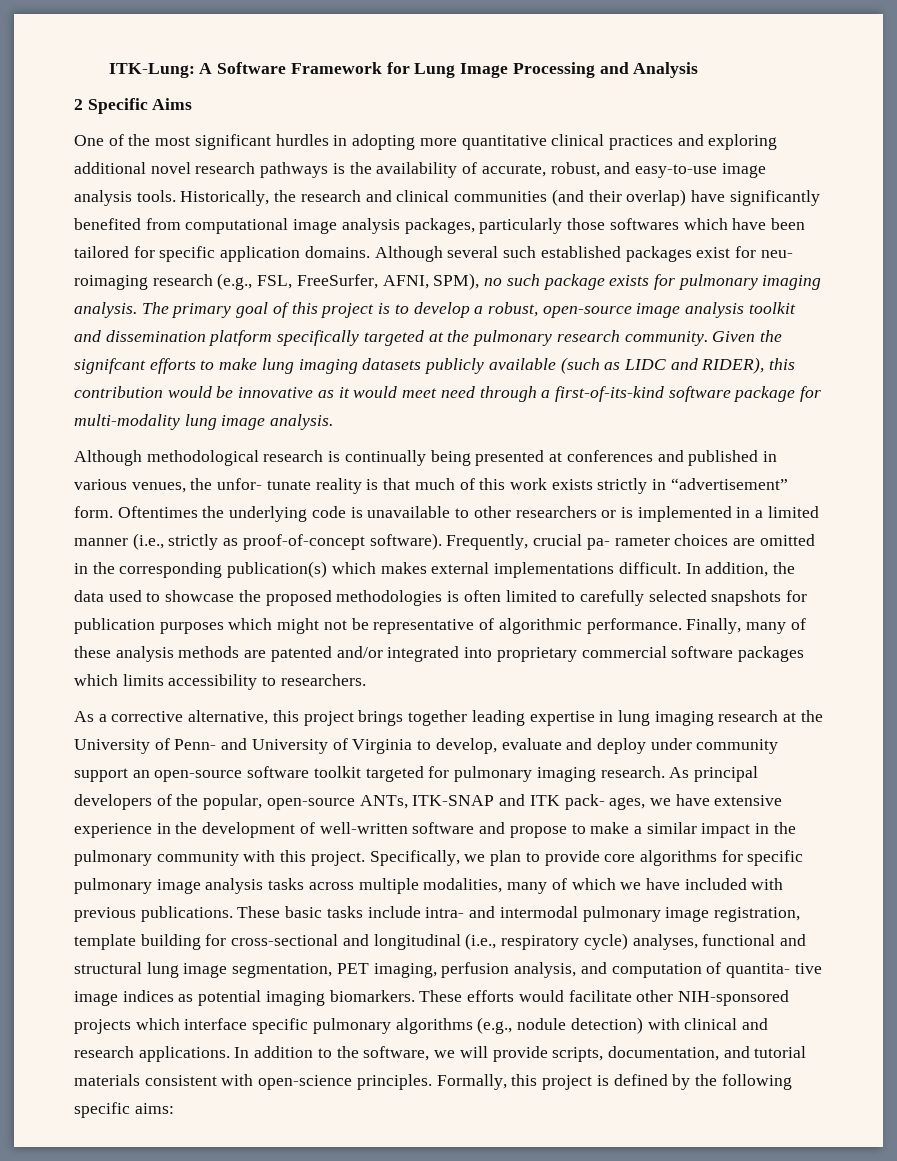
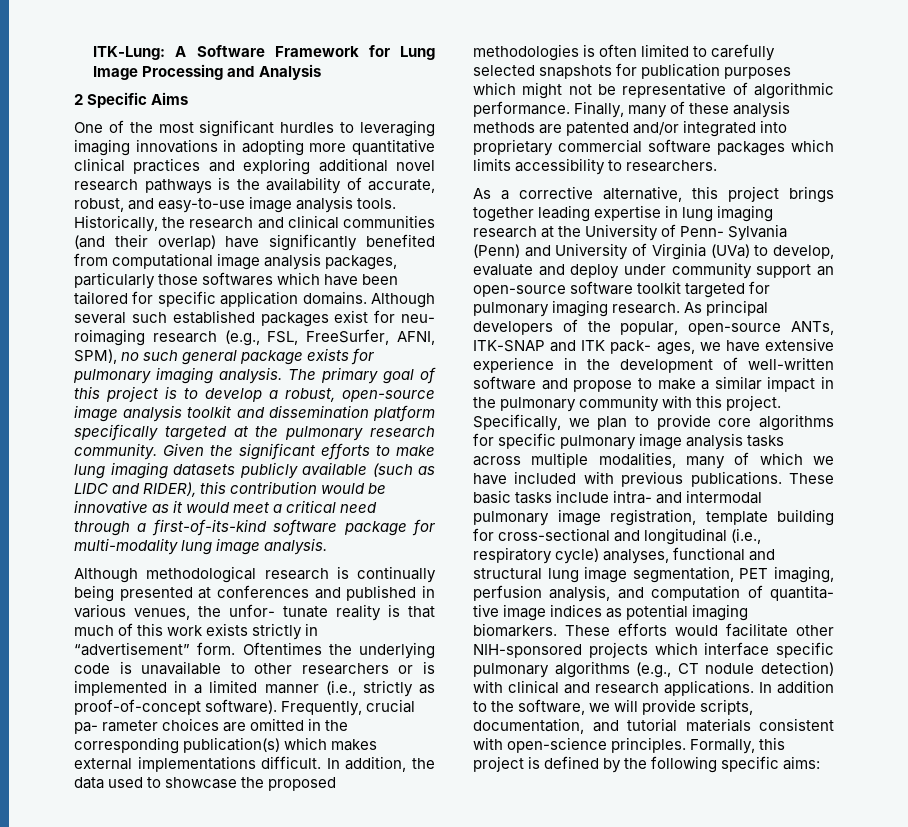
- One of the most significant hurdles in adopting more quantitative clinical practices and exploring additional novel research pathways is the availability of accurate, robust, and easy-to-use image analysis tools.
+ One of the most significant hurdles to leveraging imaging innovations in adopting more quantitative clinical practices and exploring additional novel research pathways is the availability of accurate, robust, and easy-to-use image analysis tools.
- Although several such established packages exist for neu- roimaging research (e.g., FSL, FreeSurfer, AFNI, SPM), no such package exists for pulmonary imaging analysis.
+ Although several such established packages exist for neu- roimaging research (e.g., FSL, FreeSurfer, AFNI, SPM), no such general package exists for pulmonary imaging analysis.
- Given the signifcant efforts to make lung imaging datasets publicly available (such as LIDC and RIDER), this contribution would be innovative as it would meet need through a first-of-its-kind software package for multi-modality lung image analysis.
+ Given the significant efforts to make lung imaging datasets publicly available (such as LIDC and RIDER), this contribution would be innovative as it would meet a critical need through a first-of-its-kind software package for multi-modality lung image analysis.
- As a corrective alternative, this project brings together leading expertise in lung imaging research at the University of Penn- and University of Virginia to develop, evaluate and deploy under community support an open-source software toolkit targeted for pulmonary imaging research.
+ As a corrective alternative, this project brings together leading expertise in lung imaging research at the University of Penn- Sylvania (Penn) and University of Virginia (UVa) to develop, evaluate and deploy under community support an open-source software toolkit targeted for pulmonary imaging research.
- These efforts would facilitate other NIH-sponsored projects which interface specific pulmonary algorithms (e.g., nodule detection) with clinical and research applications.
+ These efforts would facilitate other NIH-sponsored projects which interface specific pulmonary algorithms (e.g., CT nodule detection) with clinical and research applications.

